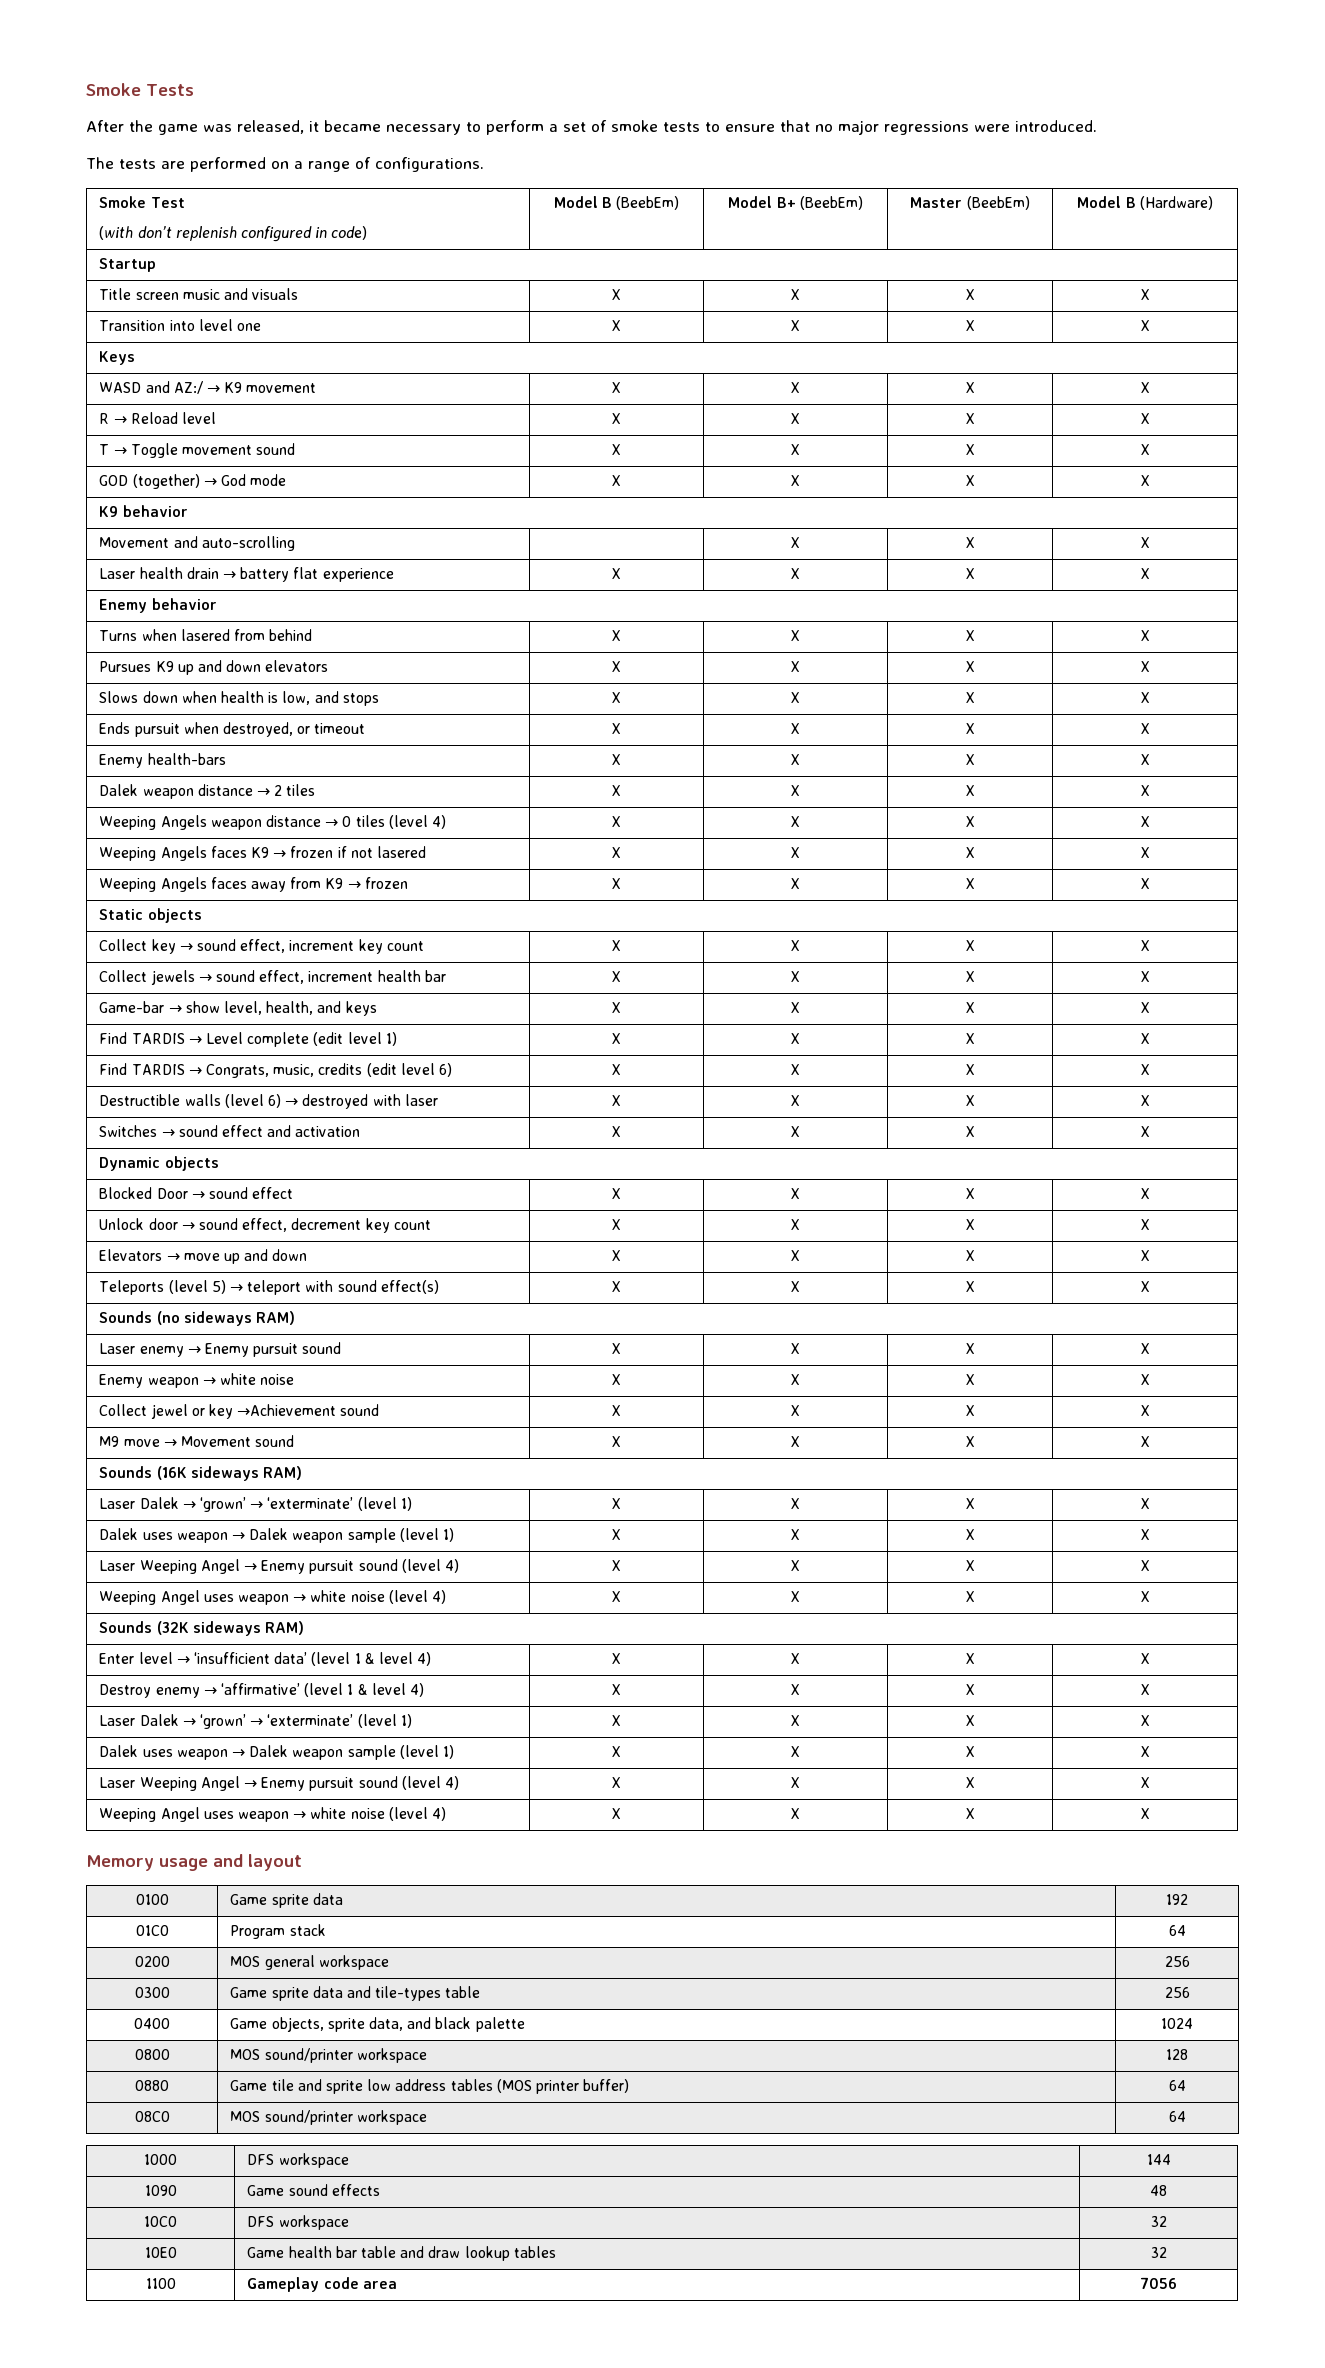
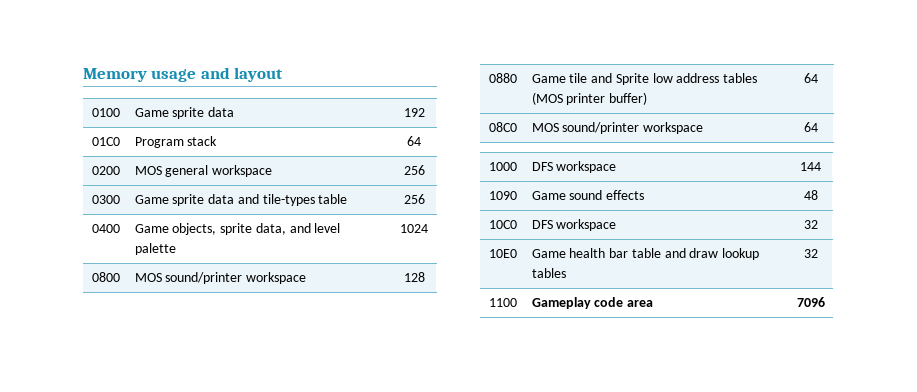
- Smoke Tests
- After the game was released, it became necessary to perform a set of smoke tests to ensure that no major regressions were introduced.
- The tests are performed on a range of configurations.
- Smoke Test
- (with don’t replenish configured in code) | Model B (BeebEm) | Model B+ (BeebEm) | Master (BeebEm) | Model B (Hardware)
- Startup
- Title screen music and visuals | X | X | X | X
- Transition into level one | X | X | X | X
- Keys
- WASD and AZ:/ → K9 movement | X | X | X | X
- R → Reload level | X | X | X | X
- T → Toggle movement sound | X | X | X | X
- GOD (together) → God mode | X | X | X | X
- K9 behavior
- Movement and auto-scrolling | | X | X | X
- Laser health drain → battery flat experience | X | X | X | X
- Enemy behavior
- Turns when lasered from behind | X | X | X | X
- Pursues K9 up and down elevators | X | X | X | X
- Slows down when health is low, and stops | X | X | X | X
- Ends pursuit when destroyed, or timeout | X | X | X | X
- Enemy health-bars | X | X | X | X
- Dalek weapon distance → 2 tiles | X | X | X | X
- Weeping Angels weapon distance → 0 tiles (level 4) | X | X | X | X
- Weeping Angels faces K9 → frozen if not lasered | X | X | X | X
- Weeping Angels faces away from K9 → frozen | X | X | X | X
- Static objects
- Collect key → sound effect, increment key count | X | X | X | X
- Collect jewels → sound effect, increment health bar | X | X | X | X
- Game-bar → show level, health, and keys | X | X | X | X
- Find TARDIS → Level complete (edit level 1) | X | X | X | X
- Find TARDIS → Congrats, music, credits (edit level 6) | X | X | X | X
- Destructible walls (level 6) → destroyed with laser | X | X | X | X
- Switches → sound effect and activation | X | X | X | X
- Dynamic objects
- Blocked Door → sound effect | X | X | X | X
- Unlock door → sound effect, decrement key count | X | X | X | X
- Elevators → move up and down | X | X | X | X
- Teleports (level 5) → teleport with sound effect(s) | X | X | X | X
- Sounds (no sideways RAM)
- Laser enemy → Enemy pursuit sound | X | X | X | X
- Enemy weapon → white noise | X | X | X | X
- Collect jewel or key →Achievement sound | X | X | X | X
- M9 move → Movement sound | X | X | X | X
- Sounds (16K sideways RAM)
- Laser Dalek → ‘grown’ → ‘exterminate’ (level 1) | X | X | X | X
- Dalek uses weapon → Dalek weapon sample (level 1) | X | X | X | X
- Laser Weeping Angel → Enemy pursuit sound (level 4) | X | X | X | X
- Weeping Angel uses weapon → white noise (level 4) | X | X | X | X
- Sounds (32K sideways RAM)
- Enter level → ‘insufficient data’ (level 1 & level 4) | X | X | X | X
- Destroy enemy → ‘affirmative’ (level 1 & level 4) | X | X | X | X
- Laser Dalek → ‘grown’ → ‘exterminate’ (level 1) | X | X | X | X
- Dalek uses weapon → Dalek weapon sample (level 1) | X | X | X | X
- Laser Weeping Angel → Enemy pursuit sound (level 4) | X | X | X | X
- Weeping Angel uses weapon → white noise (level 4) | X | X | X | X
- 0400 | Game objects, sprite data, and black palette | 1024
+ 0400 | Game objects, sprite data, and level palette | 1024
- 0880 | Game tile and sprite low address tables (MOS printer buffer) | 64
+ 0880 | Game tile and Sprite low address tables (MOS printer buffer) | 64
- 1100 | Gameplay code area | 7056
+ 1100 | Gameplay code area | 7096

